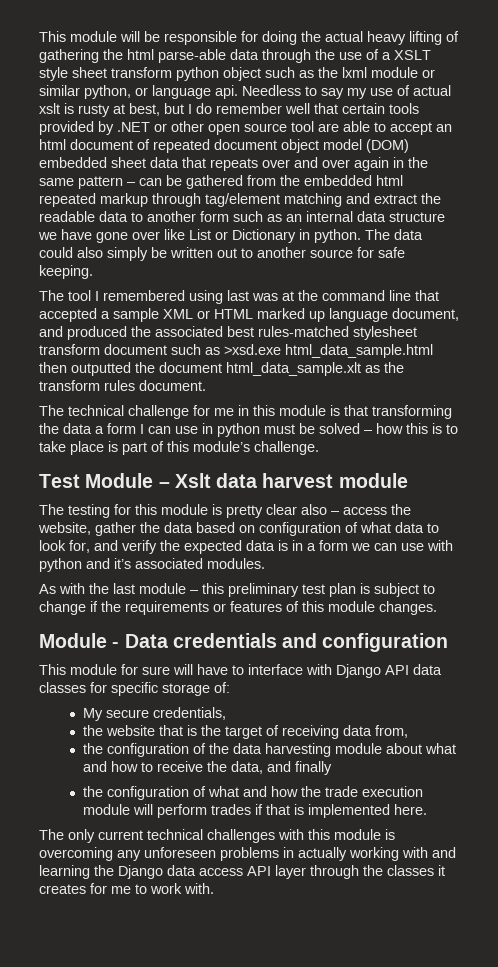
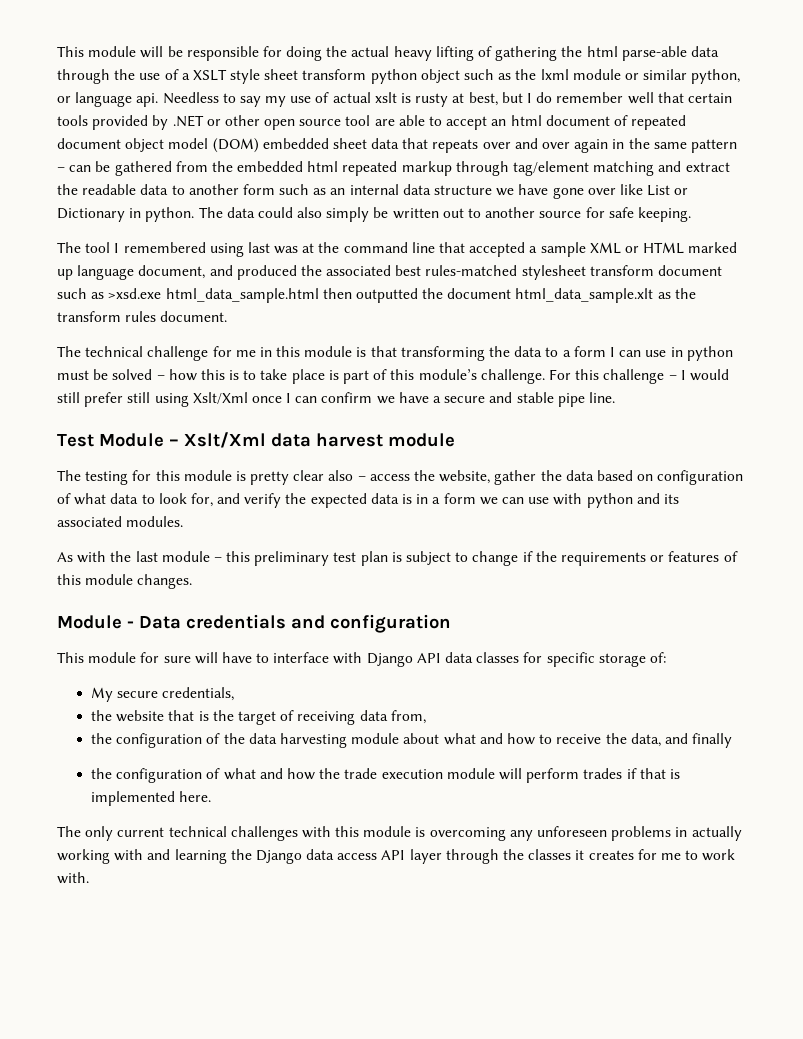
- The technical challenge for me in this module is that transforming the data a form I can use in python must be solved – how this is to take place is part of this module’s challenge.
+ The technical challenge for me in this module is that transforming the data to a form I can use in python must be solved – how this is to take place is part of this module’s challenge. For this challenge – I would still prefer still using Xslt/Xml once I can confirm we have a secure and stable pipe line.
- Test Module – Xslt data harvest module
+ Test Module – Xslt/Xml data harvest module
- The testing for this module is pretty clear also – access the website, gather the data based on configuration of what data to look for, and verify the expected data is in a form we can use with python and it’s associated modules.
+ The testing for this module is pretty clear also – access the website, gather the data based on configuration of what data to look for, and verify the expected data is in a form we can use with python and its associated modules.

